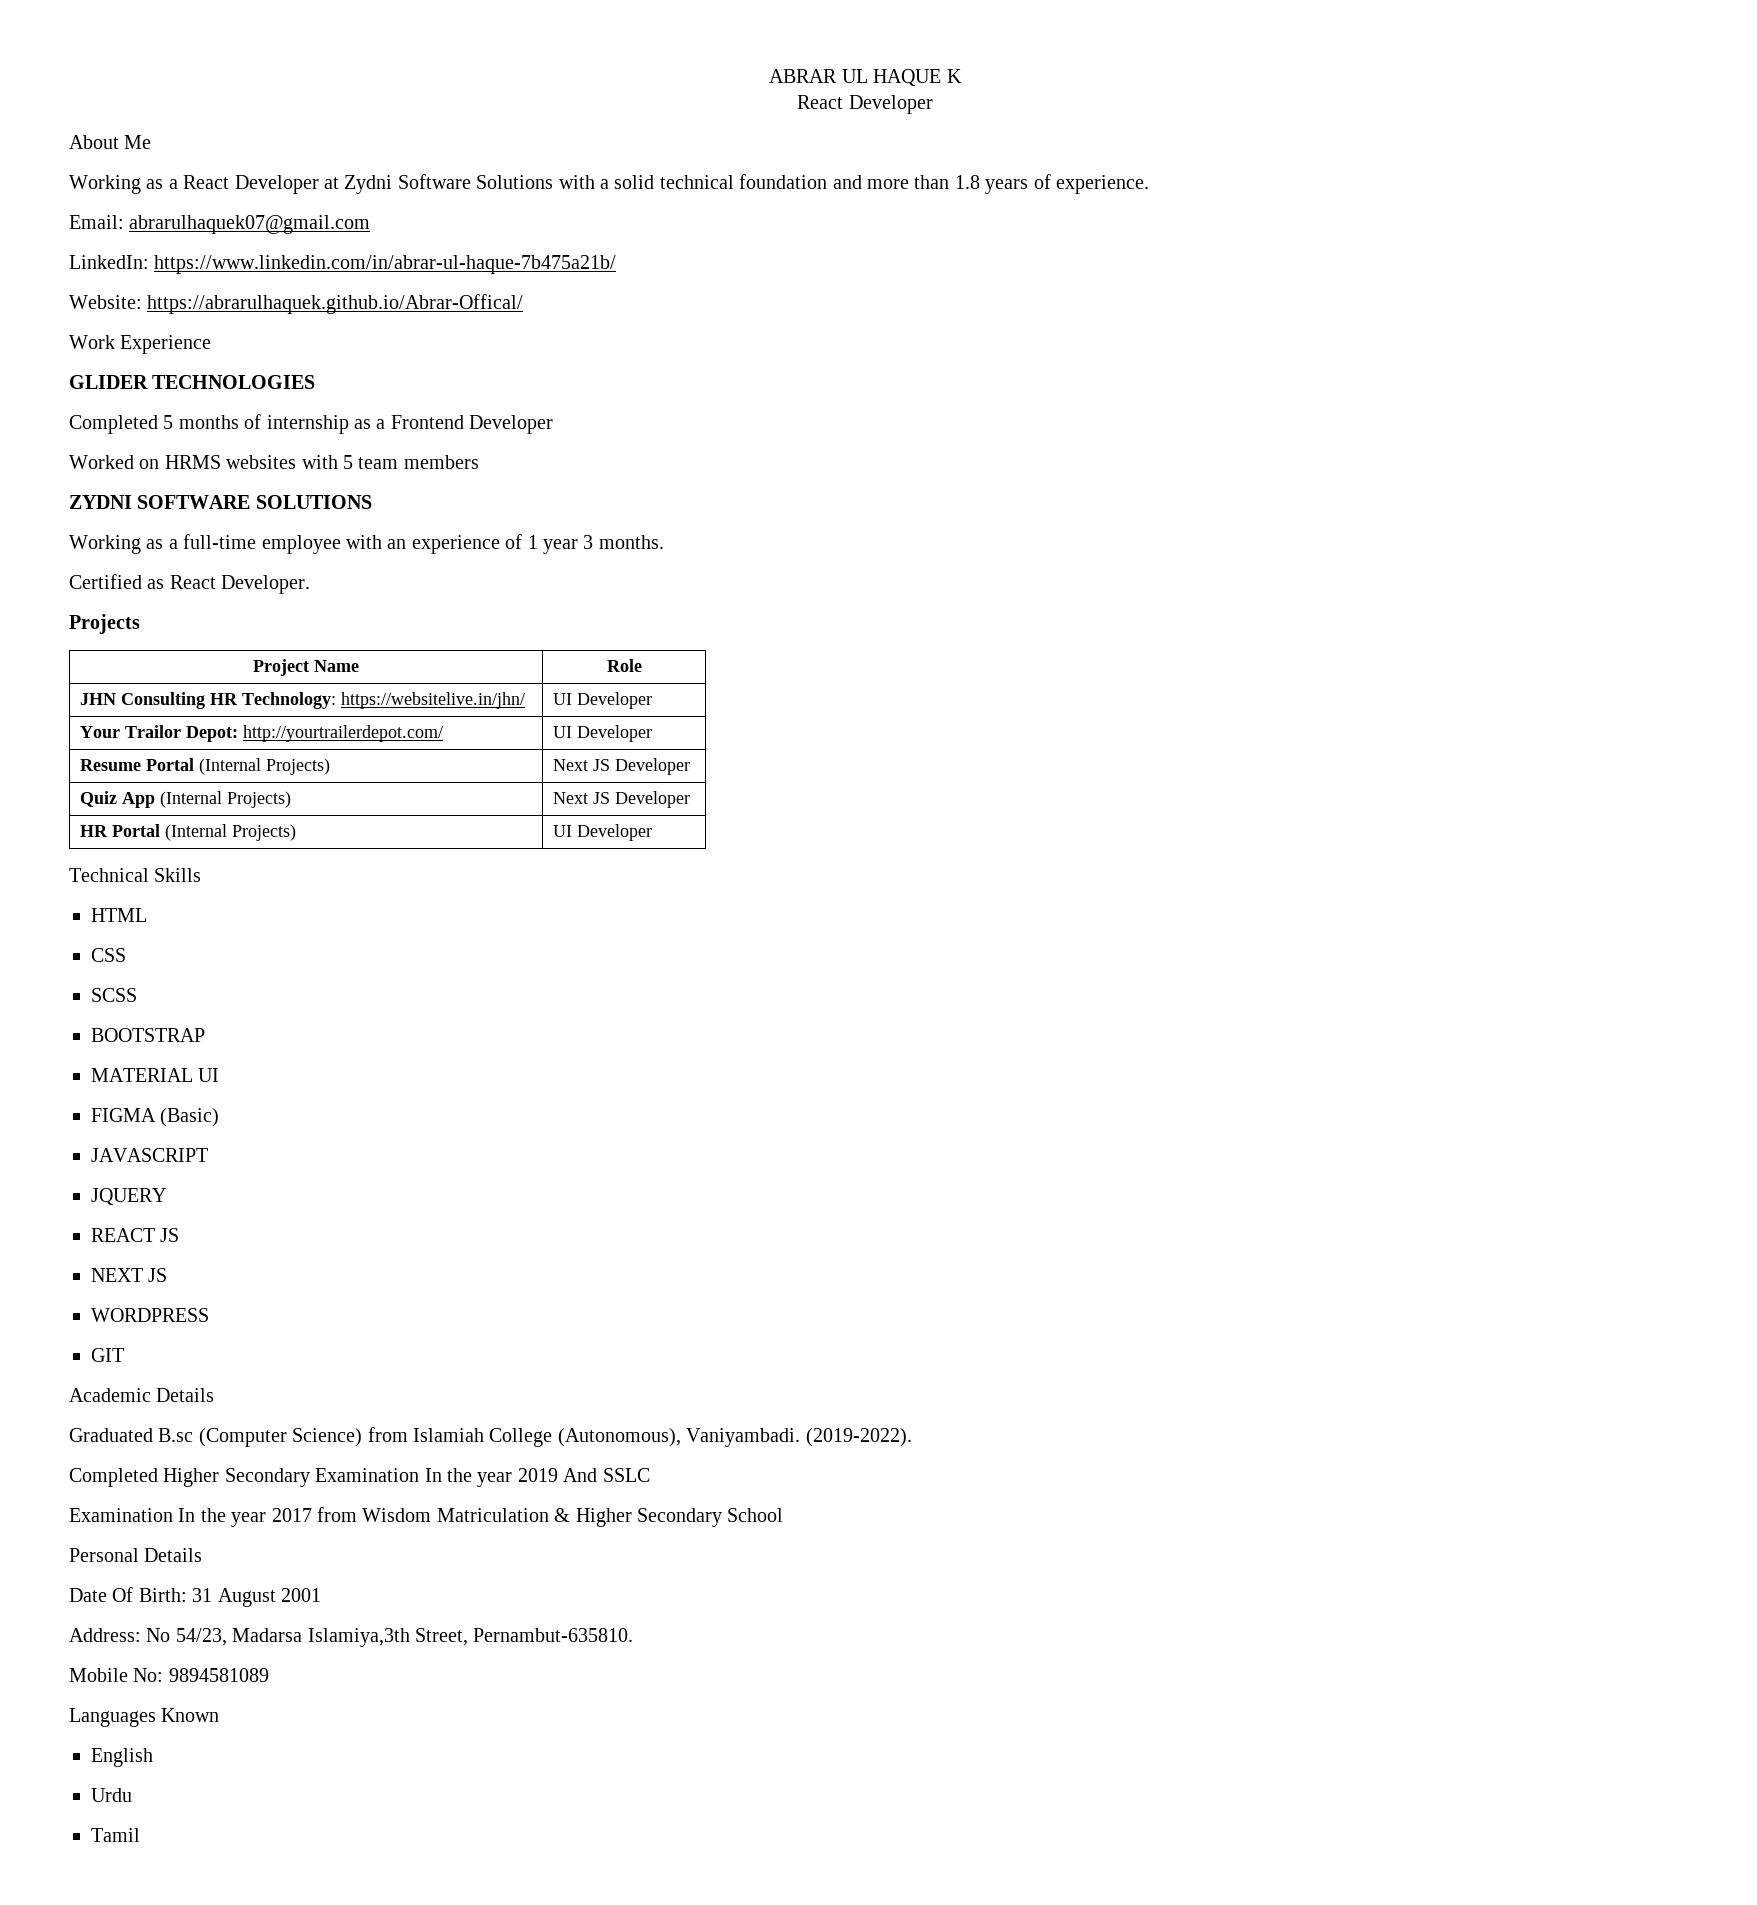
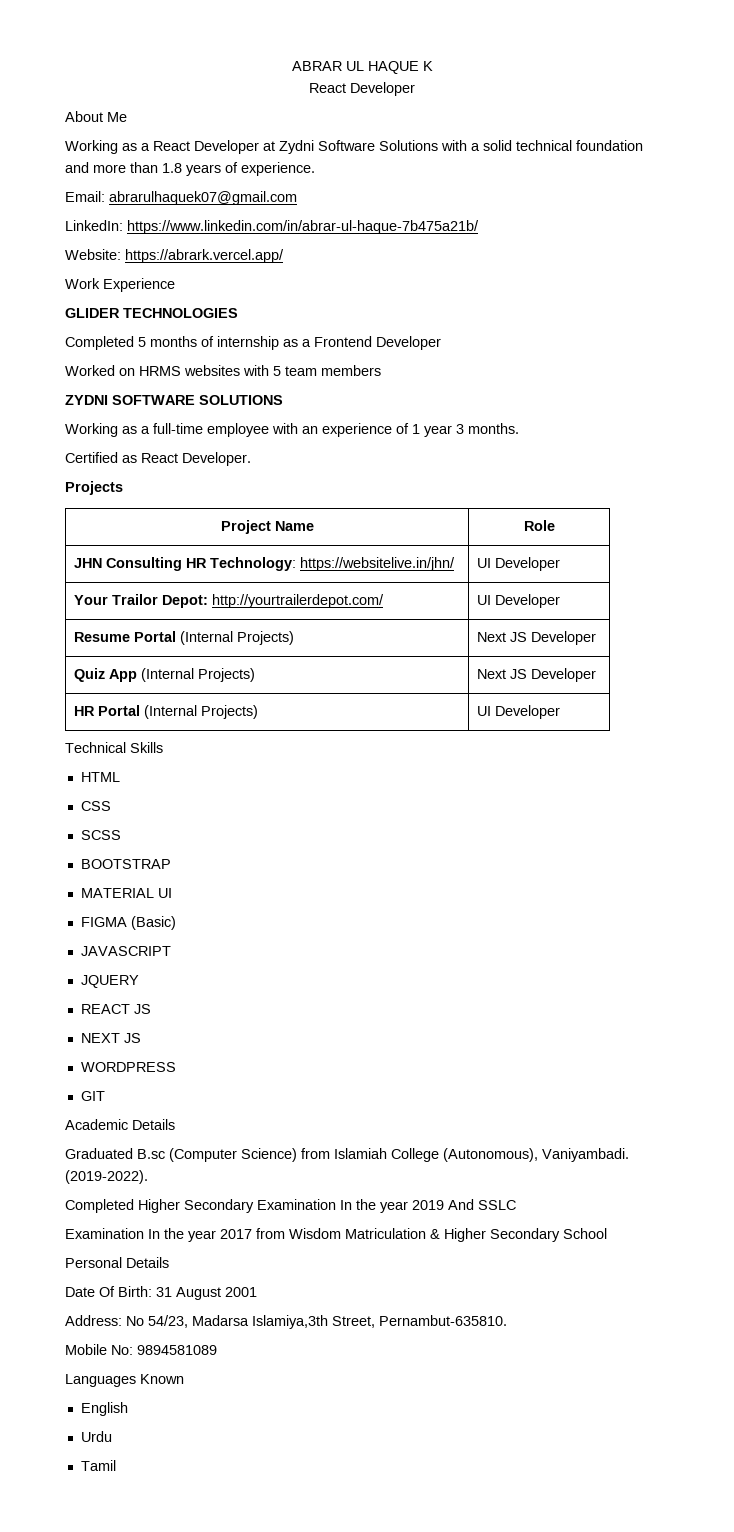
- Website: https://abrarulhaquek.github.io/Abrar-Offical/
+ Website: https://abrark.vercel.app/

